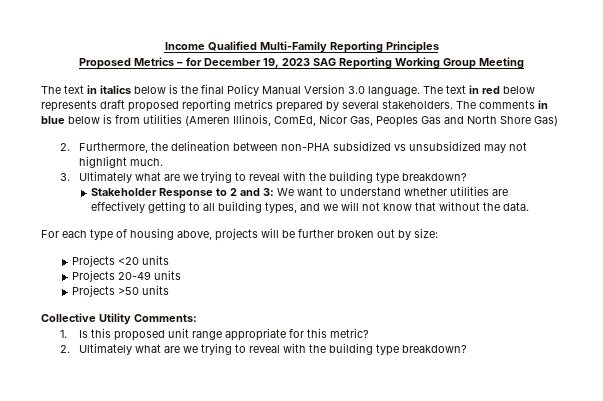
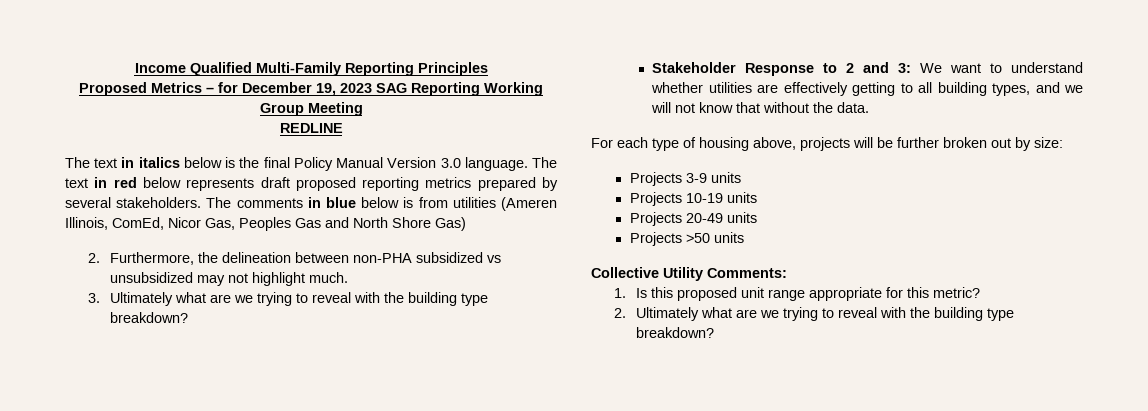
+ REDLINE
- Projects <20 units
+ Projects 3-9 units
+ Projects 10-19 units

